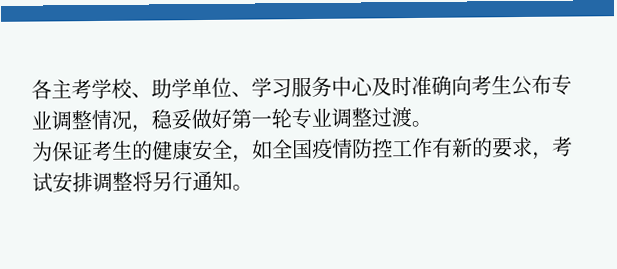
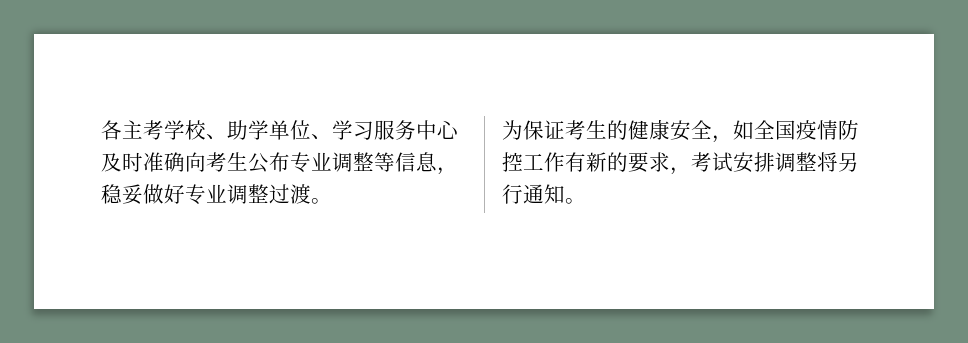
- 各主考学校、助学单位、学习服务中心及时准确向考生公布专业调整情况，稳妥做好第一轮专业调整过渡。
+ 各主考学校、助学单位、学习服务中心及时准确向考生公布专业调整等信息，稳妥做好专业调整过渡。

